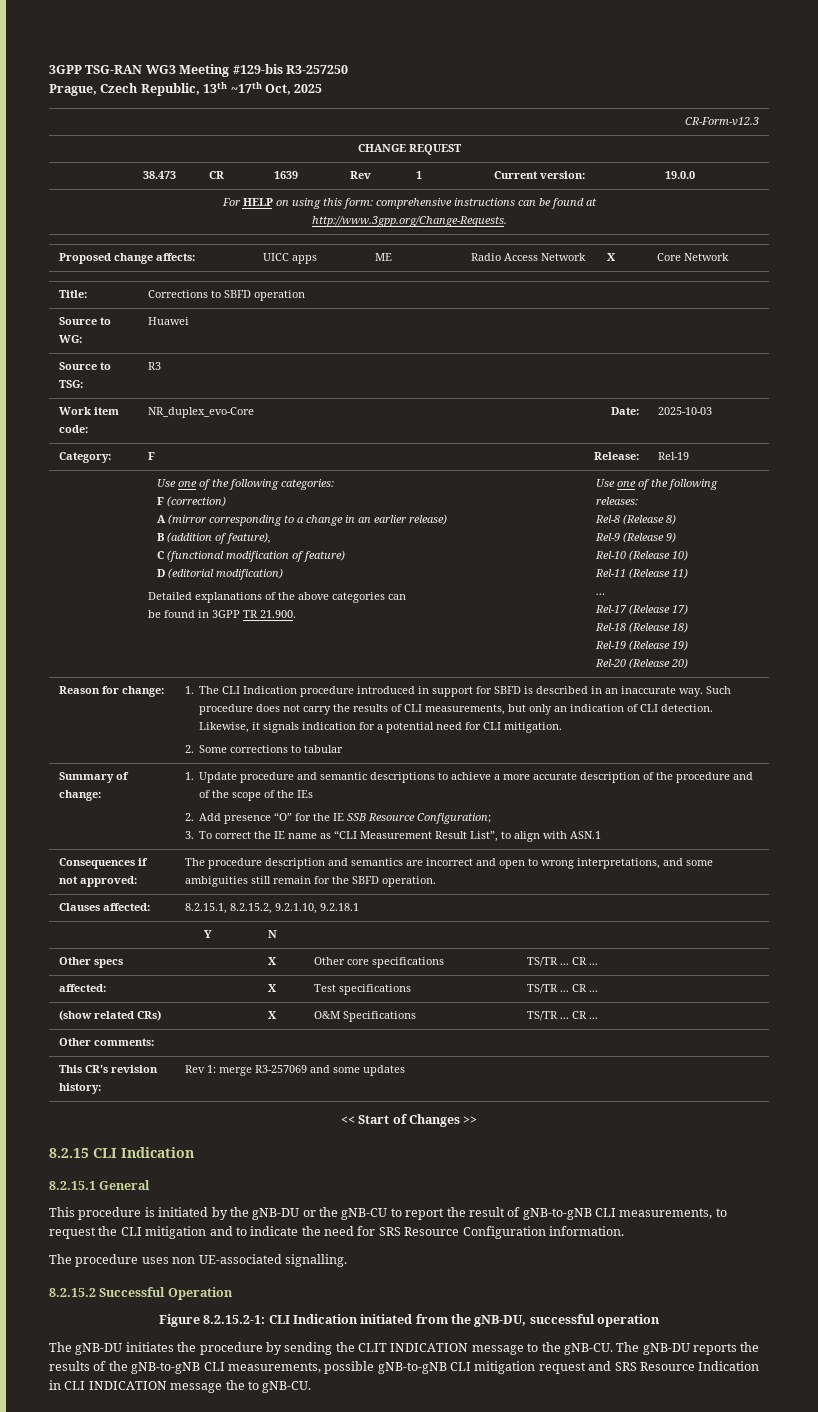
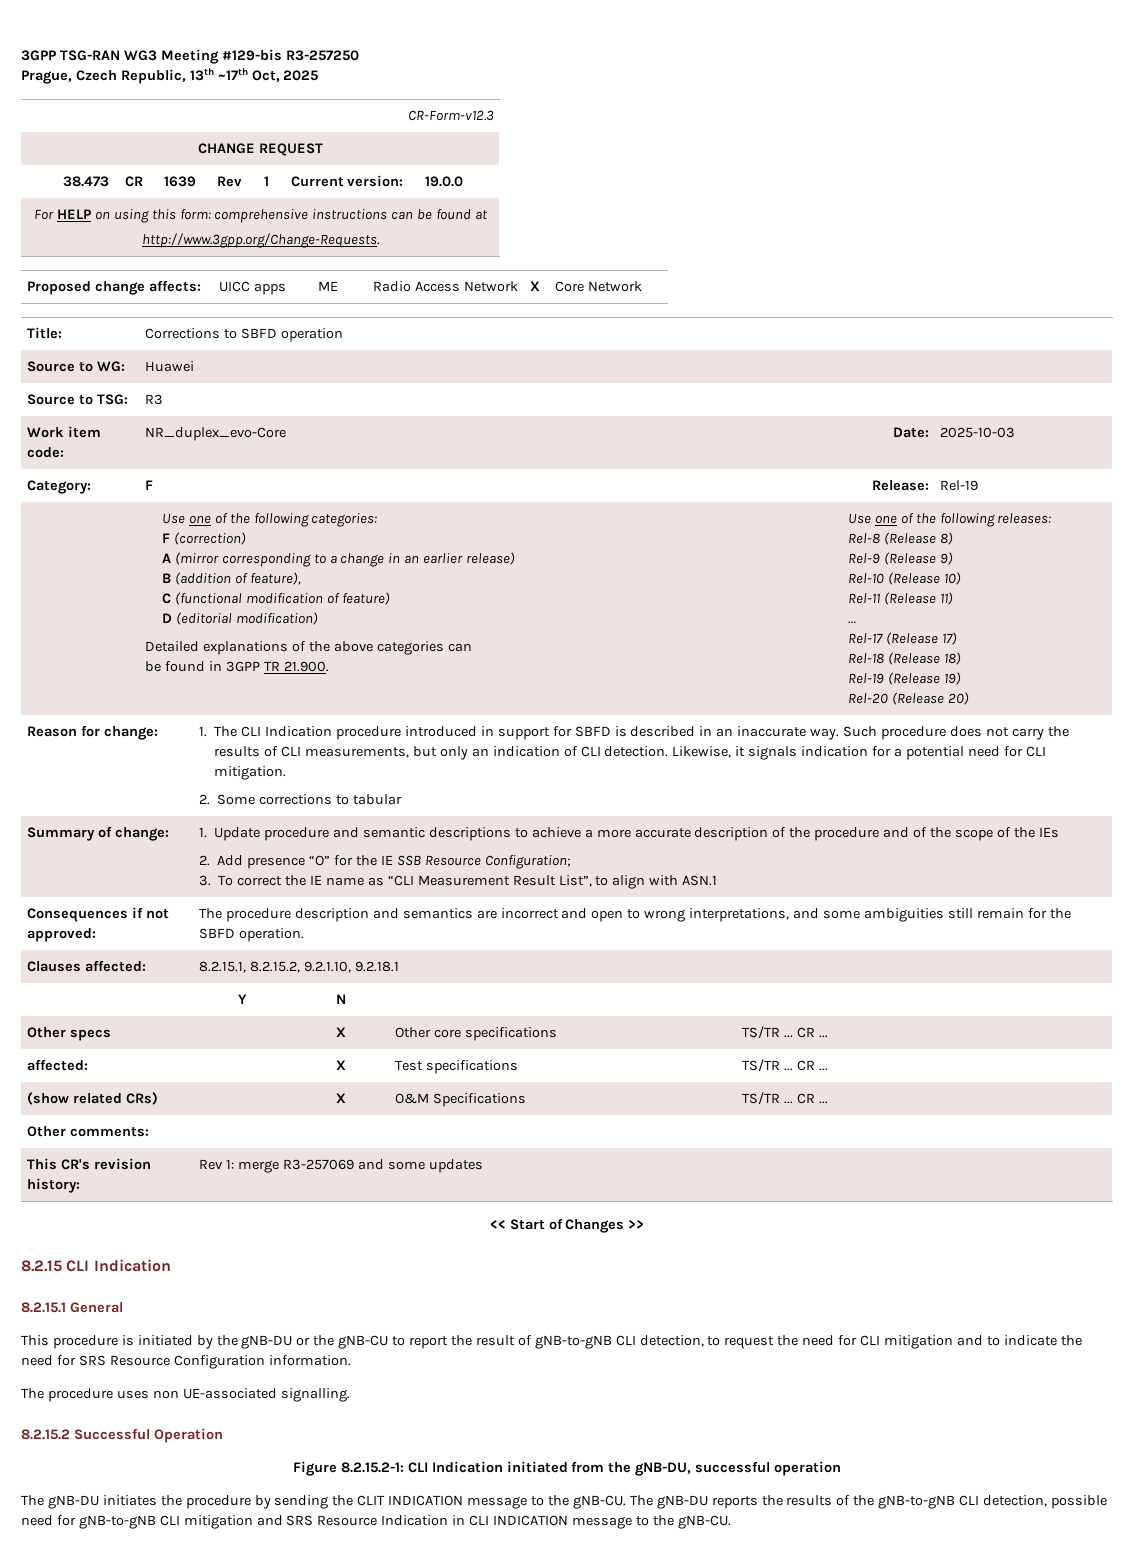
- This procedure is initiated by the gNB-DU or the gNB-CU to report the result of gNB-to-gNB CLI measurements, to request the CLI mitigation and to indicate the need for SRS Resource Configuration information.
+ This procedure is initiated by the gNB-DU or the gNB-CU to report the result of gNB-to-gNB CLI detection, to request the need for CLI mitigation and to indicate the need for SRS Resource Configuration information.
- The gNB-DU reports the results of the gNB-to-gNB CLI measurements, possible gNB-to-gNB CLI mitigation request and SRS Resource Indication in CLI INDICATION message the to gNB-CU.
+ The gNB-DU reports the results of the gNB-to-gNB CLI detection, possible need for gNB-to-gNB CLI mitigation and SRS Resource Indication in CLI INDICATION message to the gNB-CU.

